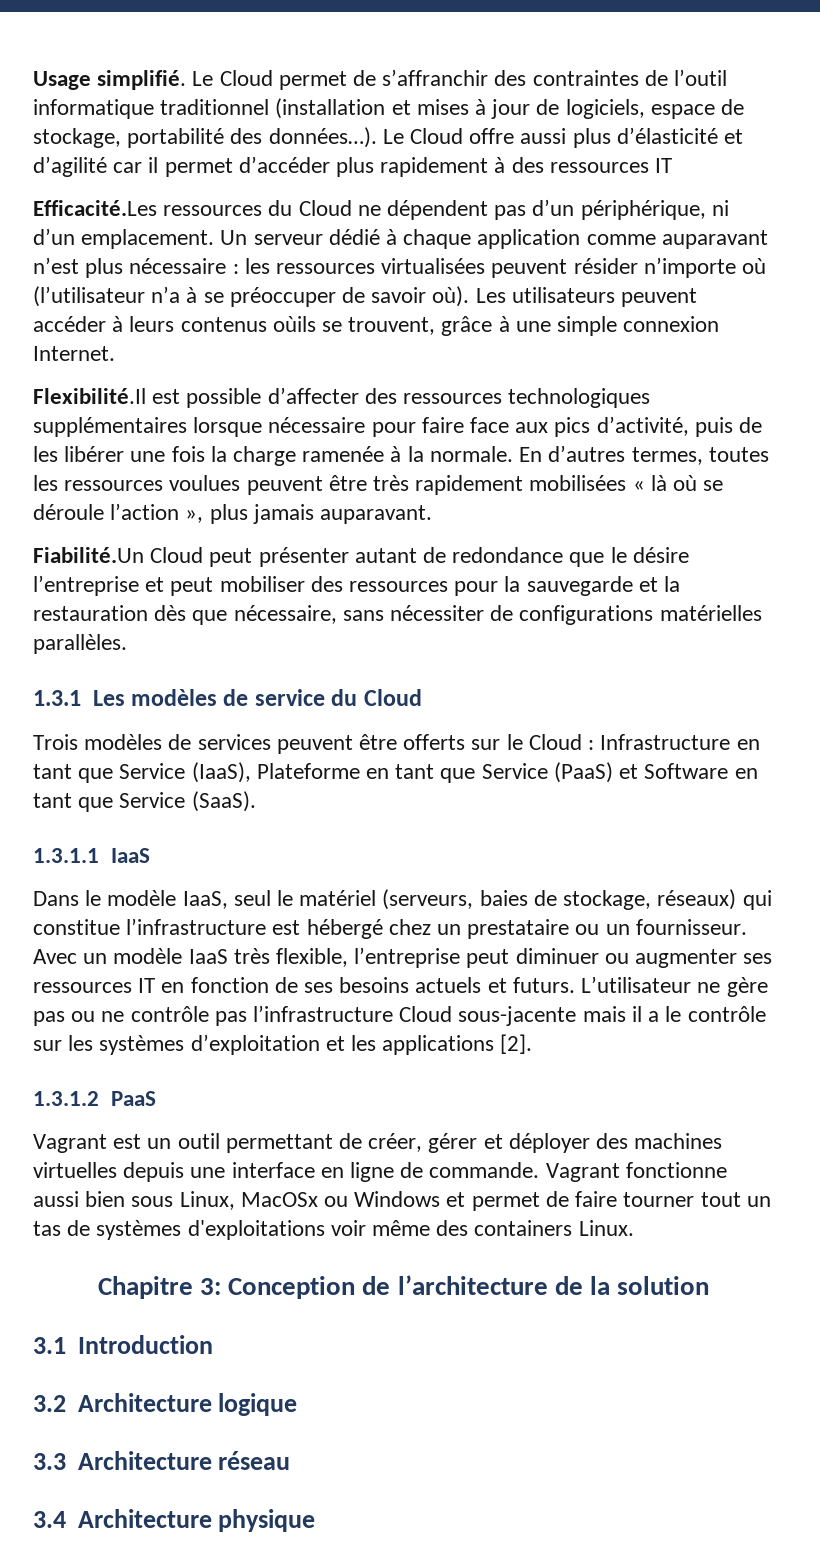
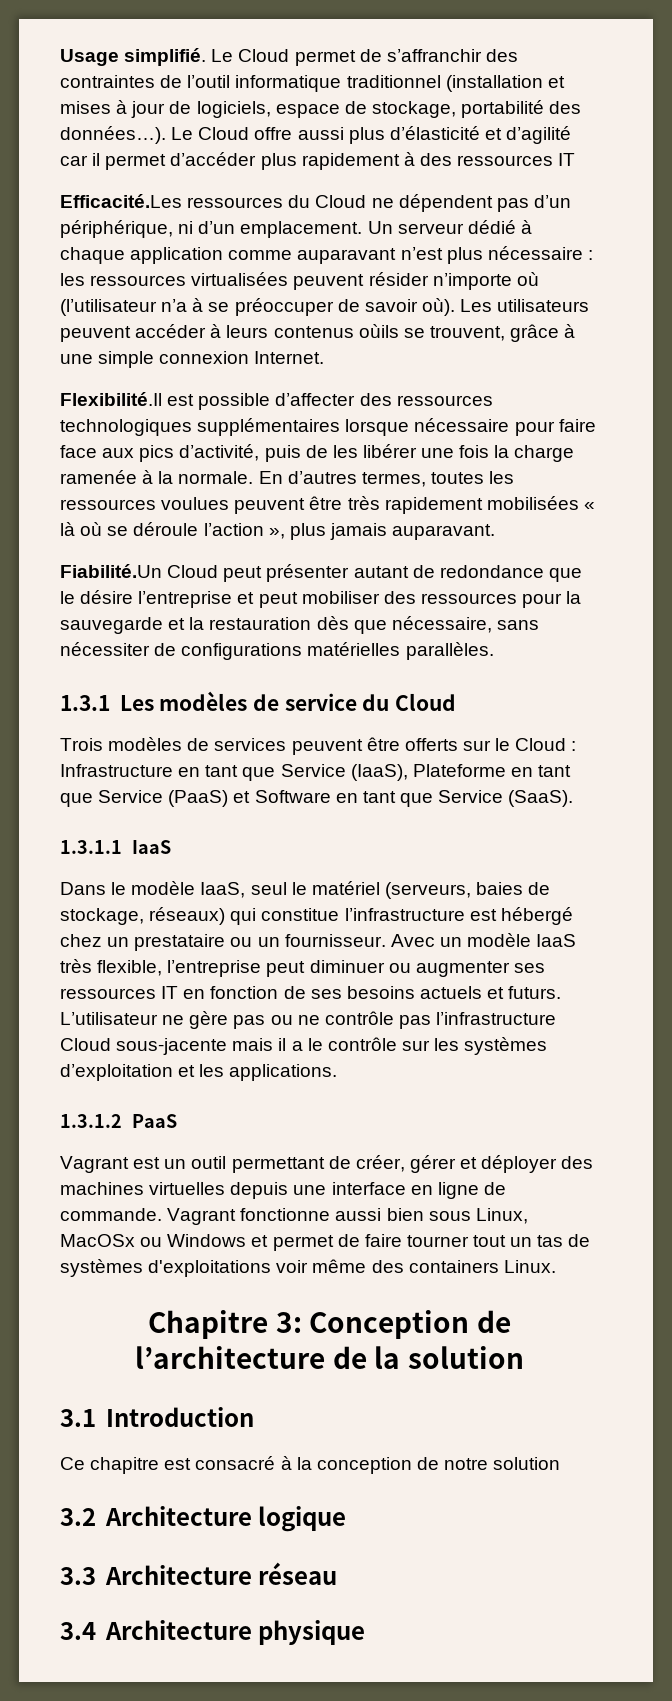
- L’utilisateur ne gère pas ou ne contrôle pas l’infrastructure Cloud sous-jacente mais il a le contrôle sur les systèmes d’exploitation et les applications [2].
+ L’utilisateur ne gère pas ou ne contrôle pas l’infrastructure Cloud sous-jacente mais il a le contrôle sur les systèmes d’exploitation et les applications.
+ Ce chapitre est consacré à la conception de notre solution

